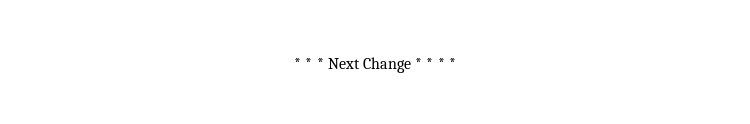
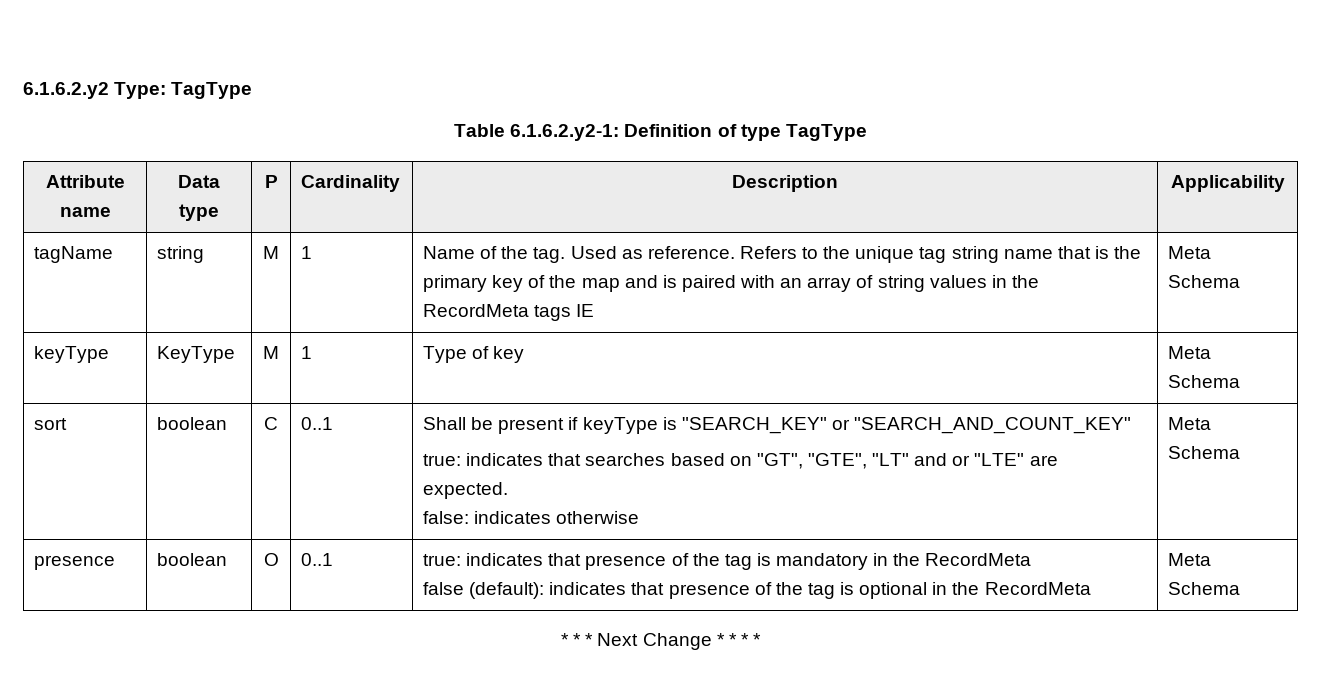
+ 6.1.6.2.y2 Type: TagType
+ Table 6.1.6.2.y2-1: Definition of type TagType
+ Attribute name | Data type | P | Cardinality | Description | Applicability
+ tagName | string | M | 1 | Name of the tag. Used as reference. Refers to the unique tag string name that is the primary key of the map and is paired with an array of string values in the RecordMeta tags IE | Meta Schema
+ keyType | KeyType | M | 1 | Type of key | Meta Schema
+ sort | boolean | C | 0..1 | Shall be present if keyType is "SEARCH_KEY" or "SEARCH_AND_COUNT_KEY"
+ true: indicates that searches based on "GT", "GTE", "LT" and or "LTE" are expected.
+ false: indicates otherwise | Meta Schema
+ presence | boolean | O | 0..1 | true: indicates that presence of the tag is mandatory in the RecordMeta
+ false (default): indicates that presence of the tag is optional in the RecordMeta | Meta Schema

